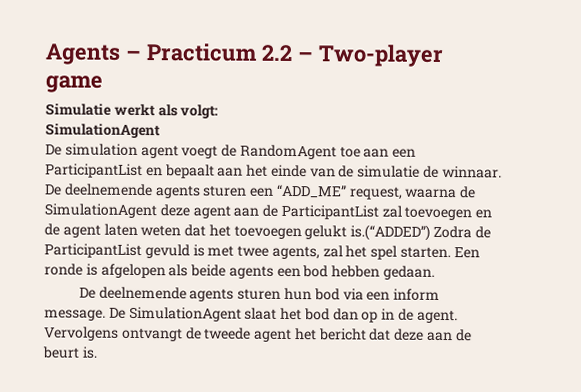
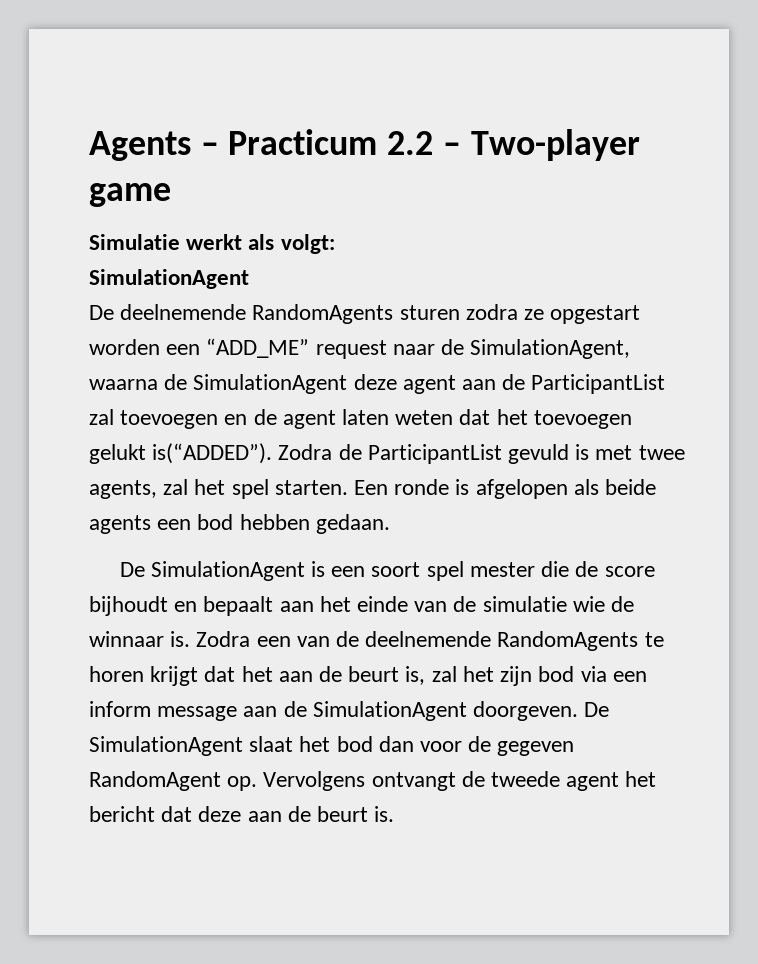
- De simulation agent voegt de RandomAgent toe aan een ParticipantList en bepaalt aan het einde van de simulatie de winnaar. De deelnemende agents sturen een “ADD_ME” request, waarna de SimulationAgent deze agent aan de ParticipantList zal toevoegen en de agent laten weten dat het toevoegen gelukt is.(“ADDED”) Zodra de ParticipantList gevuld is met twee agents, zal het spel starten.
+ De deelnemende RandomAgents sturen zodra ze opgestart worden een “ADD_ME” request naar de SimulationAgent, waarna de SimulationAgent deze agent aan de ParticipantList zal toevoegen en de agent laten weten dat het toevoegen gelukt is(“ADDED”). Zodra de ParticipantList gevuld is met twee agents, zal het spel starten.
- De deelnemende agents sturen hun bod via een inform message.
+ De SimulationAgent is een soort spel mester die de score bijhoudt en bepaalt aan het einde van de simulatie wie de winnaar is. Zodra een van de deelnemende RandomAgents te horen krijgt dat het aan de beurt is, zal het zijn bod via een inform message aan de SimulationAgent doorgeven.
- De SimulationAgent slaat het bod dan op in de agent. Vervolgens ontvangt de tweede agent het bericht dat deze aan de beurt is.
+ De SimulationAgent slaat het bod dan voor de gegeven RandomAgent op. Vervolgens ontvangt de tweede agent het bericht dat deze aan de beurt is.

